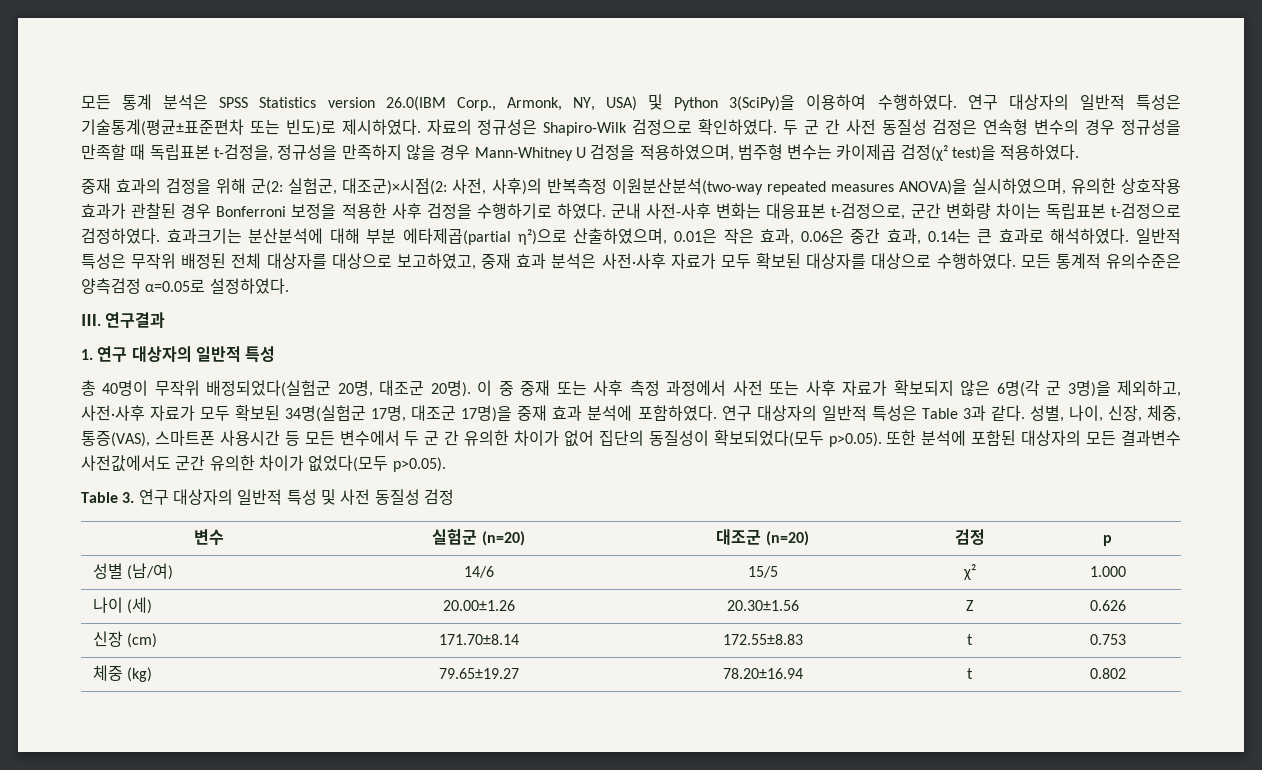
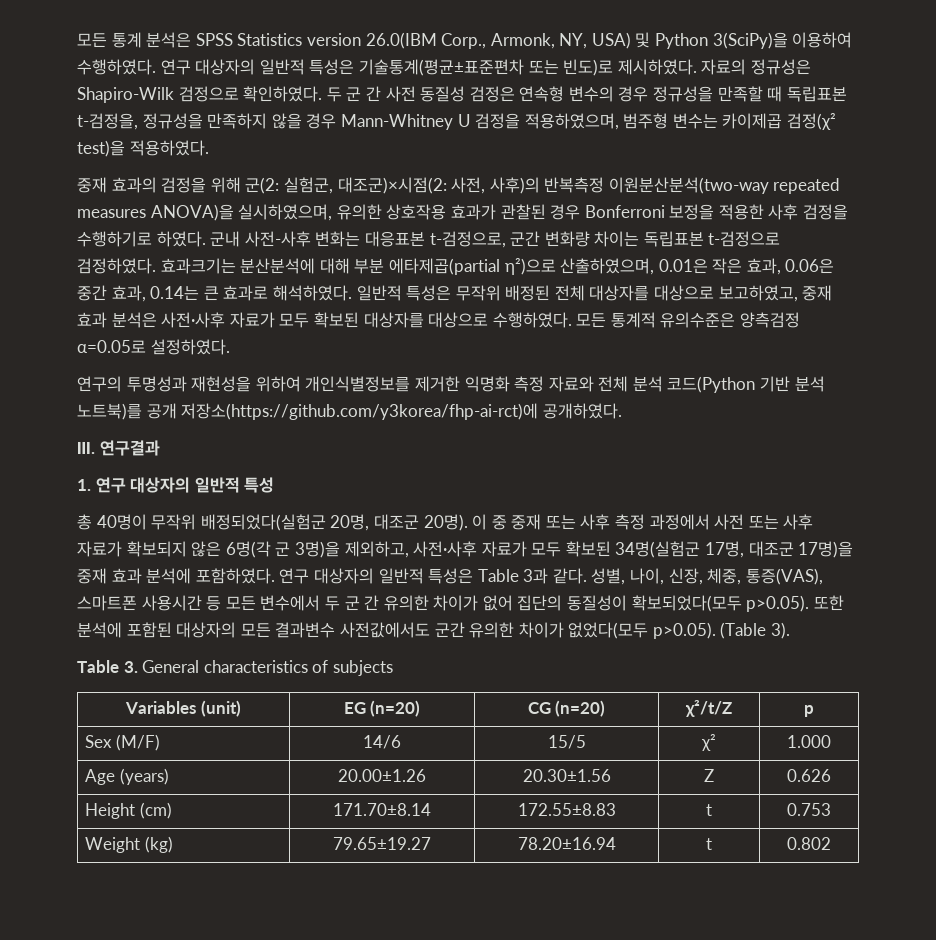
+ 연구의 투명성과 재현성을 위하여 개인식별정보를 제거한 익명화 측정 자료와 전체 분석 코드(Python 기반 분석 노트북)를 공개 저장소(https://github.com/y3korea/fhp-ai-rct)에 공개하였다.
- 성별, 나이, 신장, 체중, 통증(VAS), 스마트폰 사용시간 등 모든 변수에서 두 군 간 유의한 차이가 없어 집단의 동질성이 확보되었다(모두 p>0.05). 또한 분석에 포함된 대상자의 모든 결과변수 사전값에서도 군간 유의한 차이가 없었다(모두 p>0.05).
+ 성별, 나이, 신장, 체중, 통증(VAS), 스마트폰 사용시간 등 모든 변수에서 두 군 간 유의한 차이가 없어 집단의 동질성이 확보되었다(모두 p>0.05). 또한 분석에 포함된 대상자의 모든 결과변수 사전값에서도 군간 유의한 차이가 없었다(모두 p>0.05). (Table 3).
- Table 3. 연구 대상자의 일반적 특성 및 사전 동질성 검정
- 변수 | 실험군 (n=20) | 대조군 (n=20) | 검정 | p
+ Table 3. General characteristics of subjects
+ Variables (unit) | EG (n=20) | CG (n=20) | χ²/t/Z | p
- 성별 (남/여) | 14/6 | 15/5 | χ² | 1.000
+ Sex (M/F) | 14/6 | 15/5 | χ² | 1.000
- 나이 (세) | 20.00±1.26 | 20.30±1.56 | Z | 0.626
+ Age (years) | 20.00±1.26 | 20.30±1.56 | Z | 0.626
- 신장 (cm) | 171.70±8.14 | 172.55±8.83 | t | 0.753
+ Height (cm) | 171.70±8.14 | 172.55±8.83 | t | 0.753
- 체중 (kg) | 79.65±19.27 | 78.20±16.94 | t | 0.802
+ Weight (kg) | 79.65±19.27 | 78.20±16.94 | t | 0.802

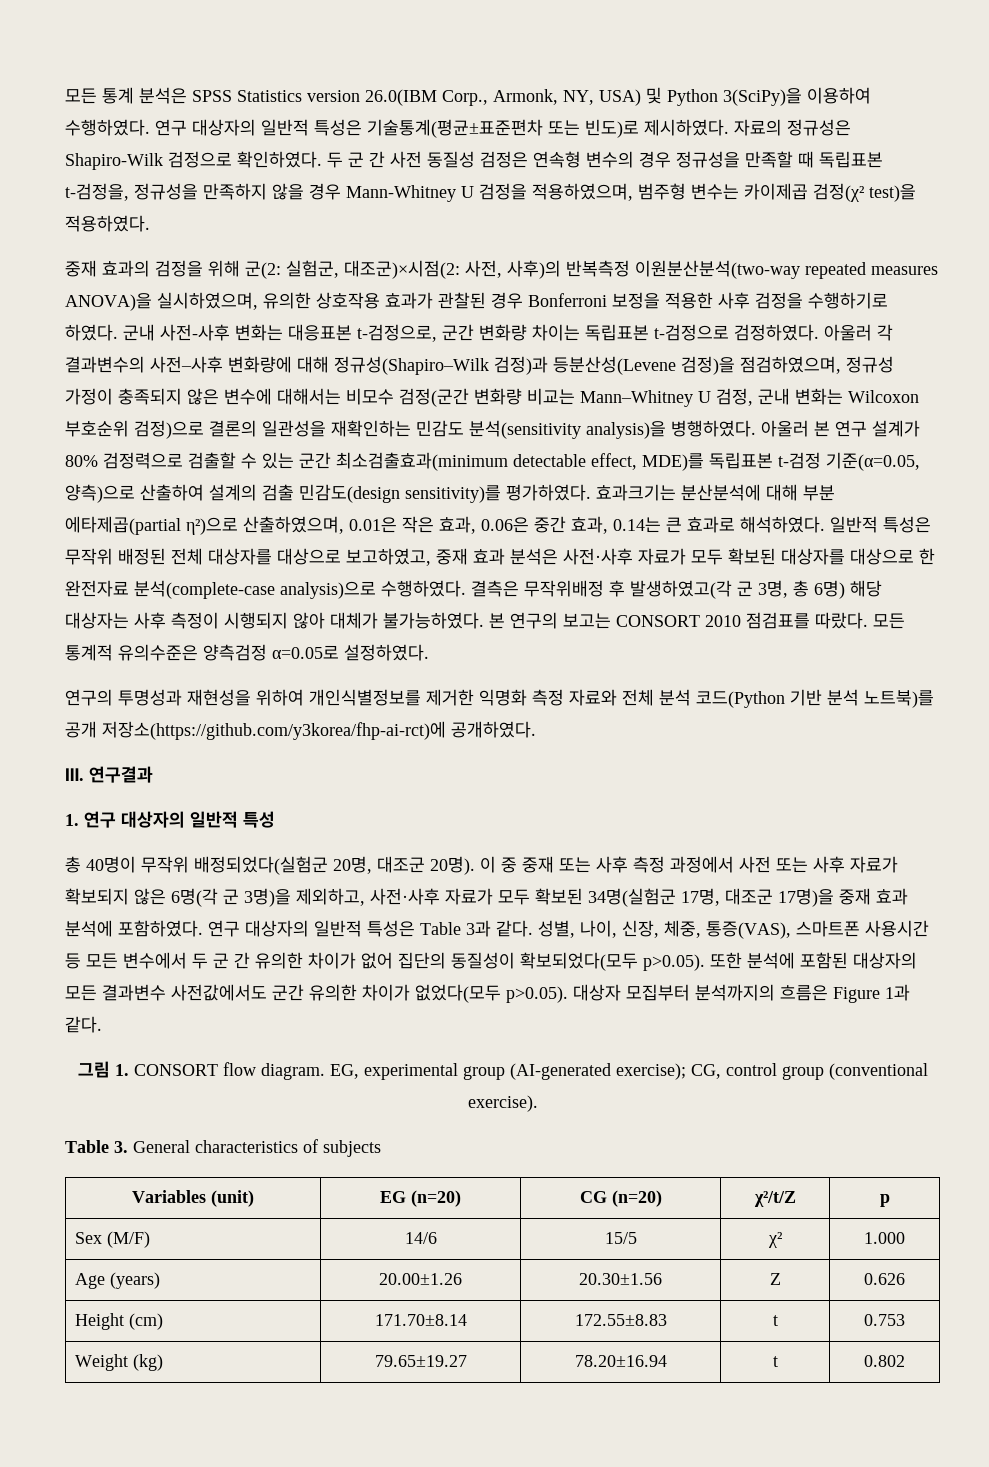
+ 아울러 각 결과변수의 사전–사후 변화량에 대해 정규성(Shapiro–Wilk 검정)과 등분산성(Levene 검정)을 점검하였으며, 정규성 가정이 충족되지 않은 변수에 대해서는 비모수 검정(군간 변화량 비교는 Mann–Whitney U 검정, 군내 변화는 Wilcoxon 부호순위 검정)으로 결론의 일관성을 재확인하는 민감도 분석(sensitivity analysis)을 병행하였다. 아울러 본 연구 설계가 80% 검정력으로 검출할 수 있는 군간 최소검출효과(minimum detectable effect, MDE)를 독립표본 t-검정 기준(α=0.05, 양측)으로 산출하여 설계의 검출 민감도(design sensitivity)를 평가하였다.
- 일반적 특성은 무작위 배정된 전체 대상자를 대상으로 보고하였고, 중재 효과 분석은 사전·사후 자료가 모두 확보된 대상자를 대상으로 수행하였다.
+ 일반적 특성은 무작위 배정된 전체 대상자를 대상으로 보고하였고, 중재 효과 분석은 사전·사후 자료가 모두 확보된 대상자를 대상으로 한 완전자료 분석(complete-case analysis)으로 수행하였다. 결측은 무작위배정 후 발생하였고(각 군 3명, 총 6명) 해당 대상자는 사후 측정이 시행되지 않아 대체가 불가능하였다. 본 연구의 보고는 CONSORT 2010 점검표를 따랐다.
- 성별, 나이, 신장, 체중, 통증(VAS), 스마트폰 사용시간 등 모든 변수에서 두 군 간 유의한 차이가 없어 집단의 동질성이 확보되었다(모두 p>0.05). 또한 분석에 포함된 대상자의 모든 결과변수 사전값에서도 군간 유의한 차이가 없었다(모두 p>0.05). (Table 3).
+ 성별, 나이, 신장, 체중, 통증(VAS), 스마트폰 사용시간 등 모든 변수에서 두 군 간 유의한 차이가 없어 집단의 동질성이 확보되었다(모두 p>0.05). 또한 분석에 포함된 대상자의 모든 결과변수 사전값에서도 군간 유의한 차이가 없었다(모두 p>0.05). 대상자 모집부터 분석까지의 흐름은 Figure 1과 같다.
+ 그림 1. CONSORT flow diagram. EG, experimental group (AI-generated exercise); CG, control group (conventional exercise).

